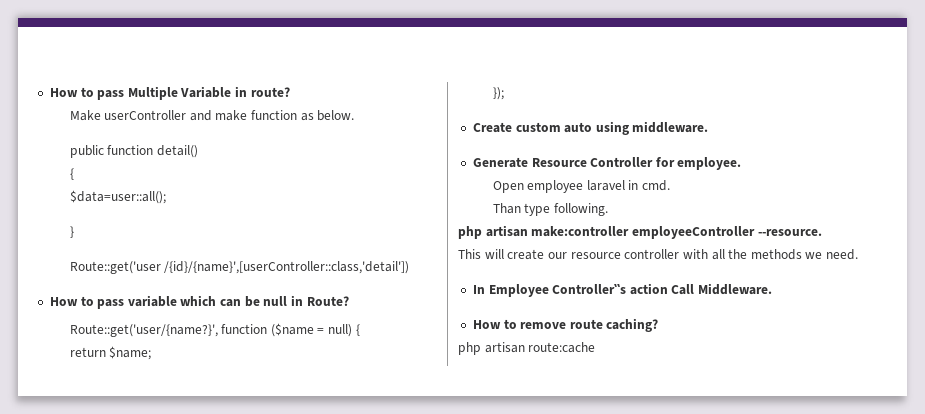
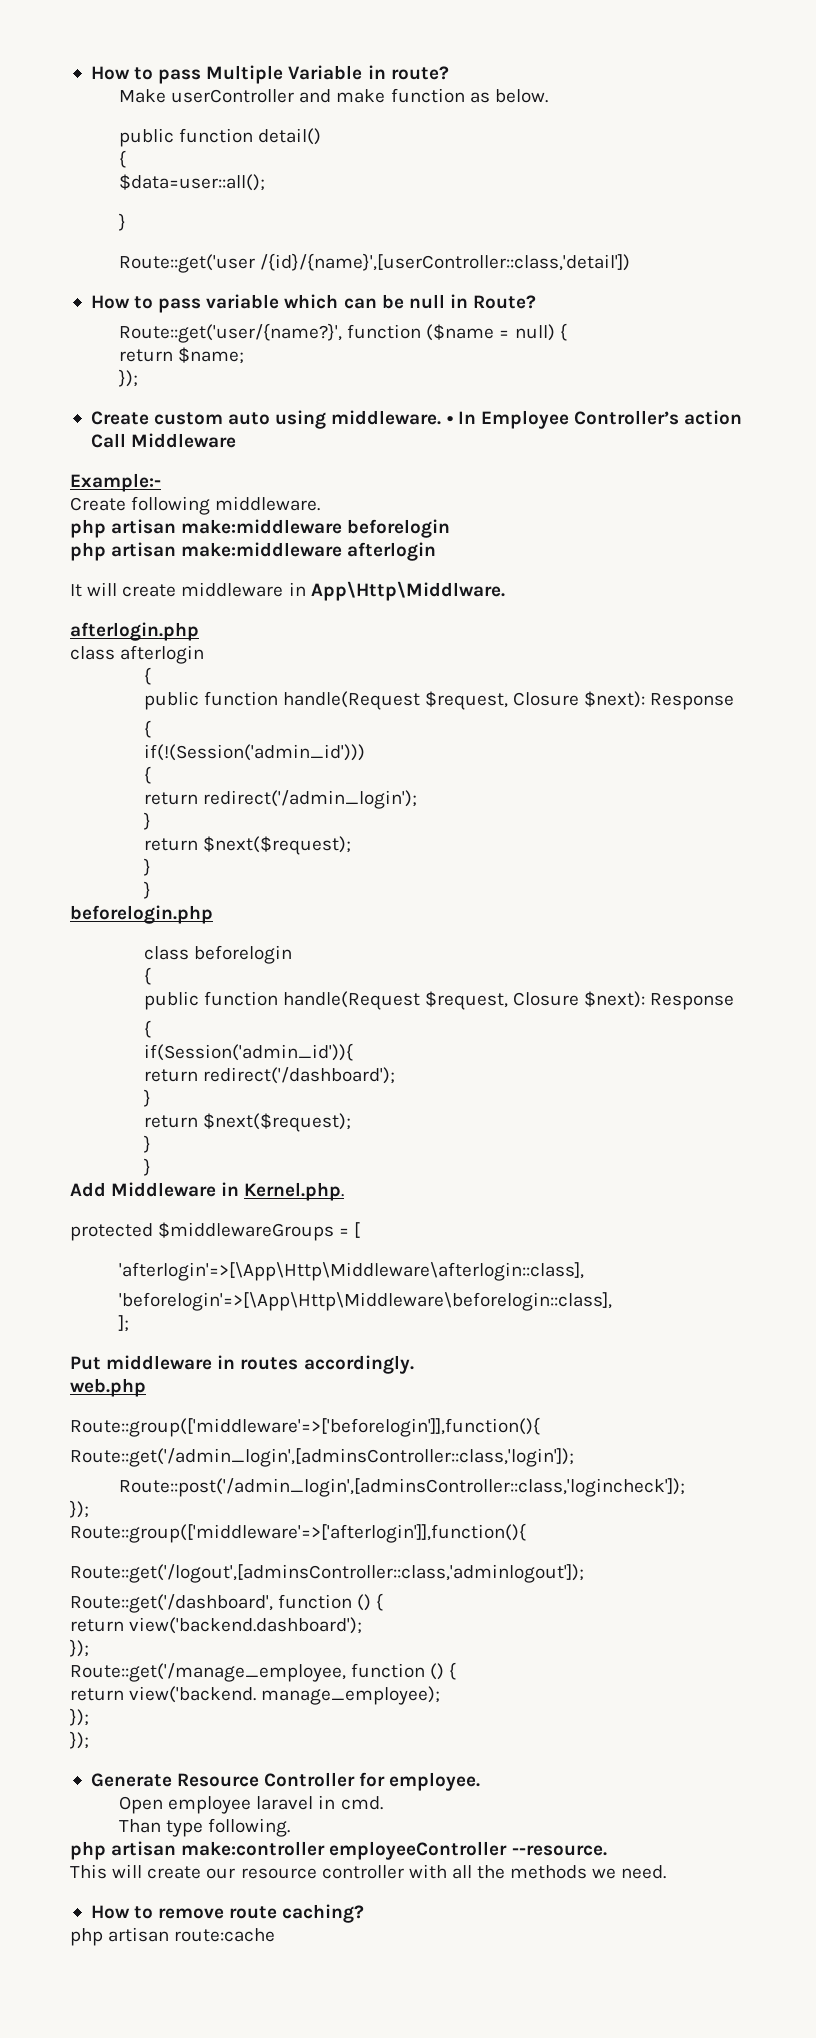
+ • In Employee Controller’s action Call Middleware
+ Example:-
+ Create following middleware.
+ php artisan make:middleware beforelogin
+ php artisan make:middleware afterlogin
+ It will create middleware in App\Http\Middlware.
+ afterlogin.php
+ class afterlogin
+ {
+ public function handle(Request $request, Closure $next): Response
+ {
+ if(!(Session('admin_id')))
+ {
+ return redirect('/admin_login');
+ }
+ return $next($request);
+ }
+ }
+ beforelogin.php
+ class beforelogin
+ {
+ public function handle(Request $request, Closure $next): Response
+ {
+ if(Session('admin_id')){
+ return redirect('/dashboard');
+ }
+ return $next($request);
+ }
+ }
+ Add Middleware in Kernel.php.
+ protected $middlewareGroups = [
+ 'afterlogin'=>[\App\Http\Middleware\afterlogin::class],
+ 'beforelogin'=>[\App\Http\Middleware\beforelogin::class],
+ ];
+ Put middleware in routes accordingly.
+ web.php
+ Route::group(['middleware'=>['beforelogin']],function(){
+ Route::get('/admin_login',[adminsController::class,'login']);
+ Route::post('/admin_login',[adminsController::class,'logincheck']);
+ });
+ Route::group(['middleware'=>['afterlogin']],function(){
+ Route::get('/logout',[adminsController::class,'adminlogout']);
+ Route::get('/dashboard', function () {
+ return view('backend.dashboard');
+ });
+ Route::get('/manage_employee, function () {
+ return view('backend. manage_employee);
+ });
+ });
- In Employee Controller‟s action Call Middleware.

